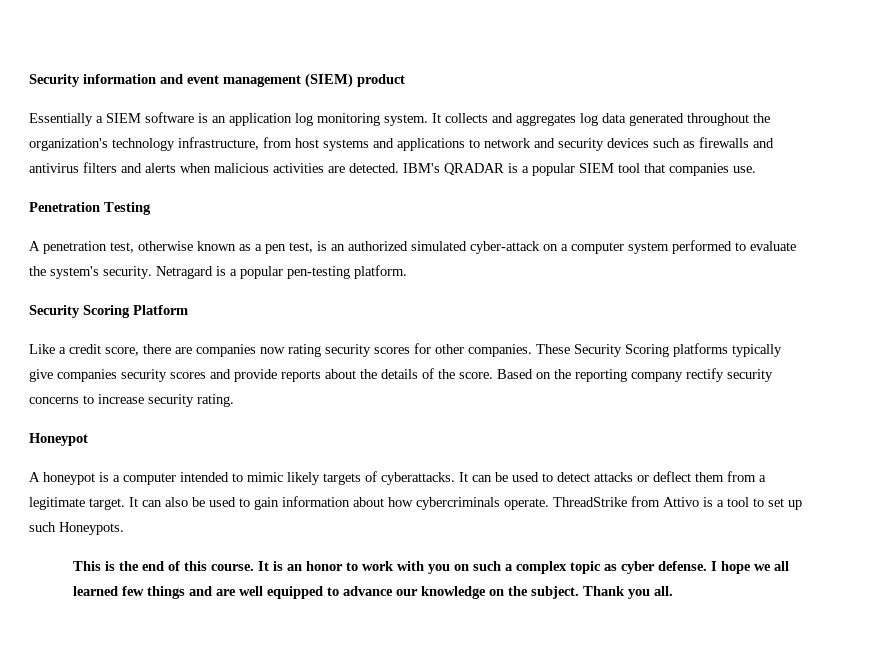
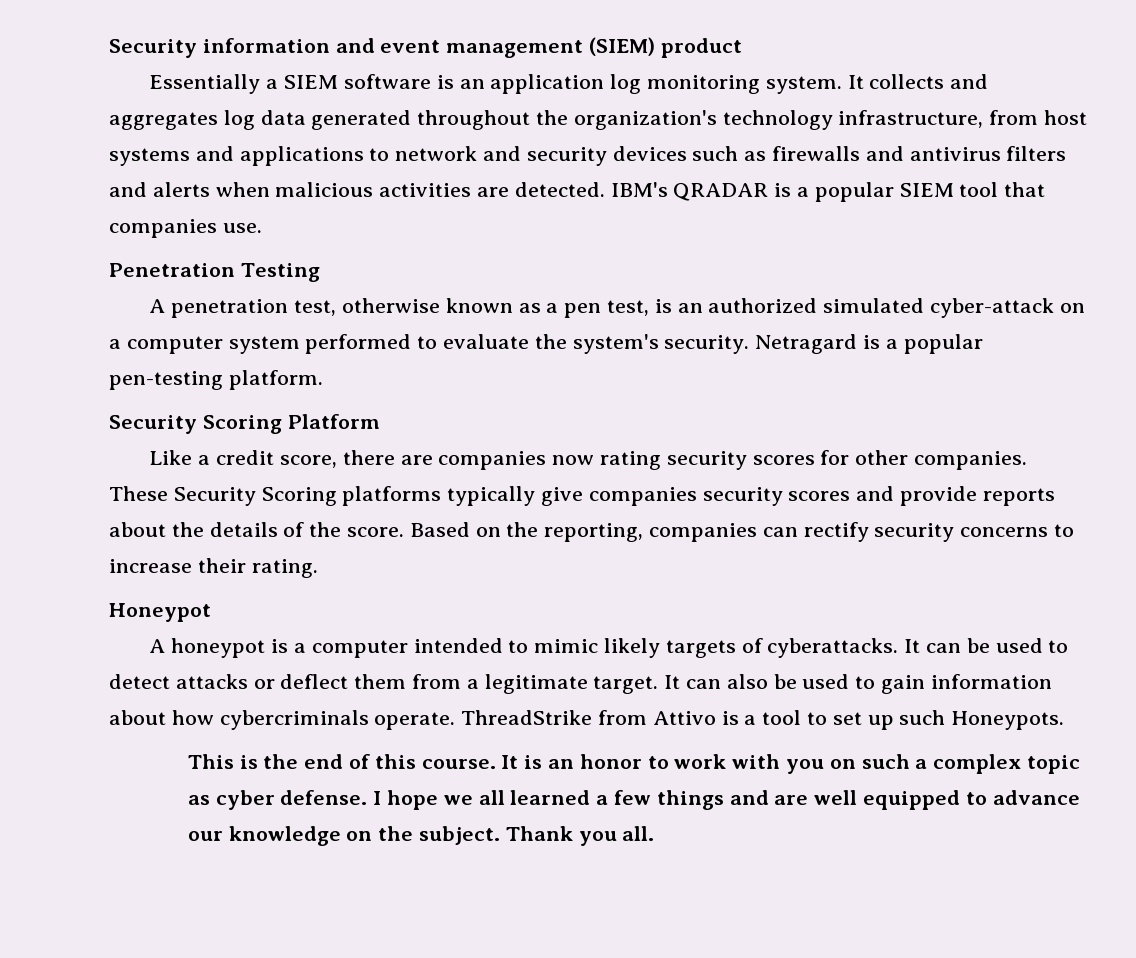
- Based on the reporting company rectify security concerns to increase security rating.
+ Based on the reporting, companies can rectify security concerns to increase their rating.
- I hope we all learned few things and are well equipped to advance our knowledge on the subject.
+ I hope we all learned a few things and are well equipped to advance our knowledge on the subject.

